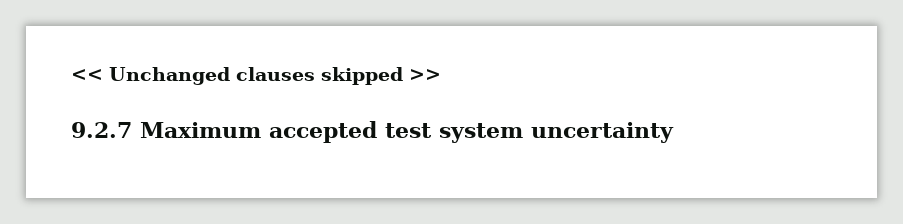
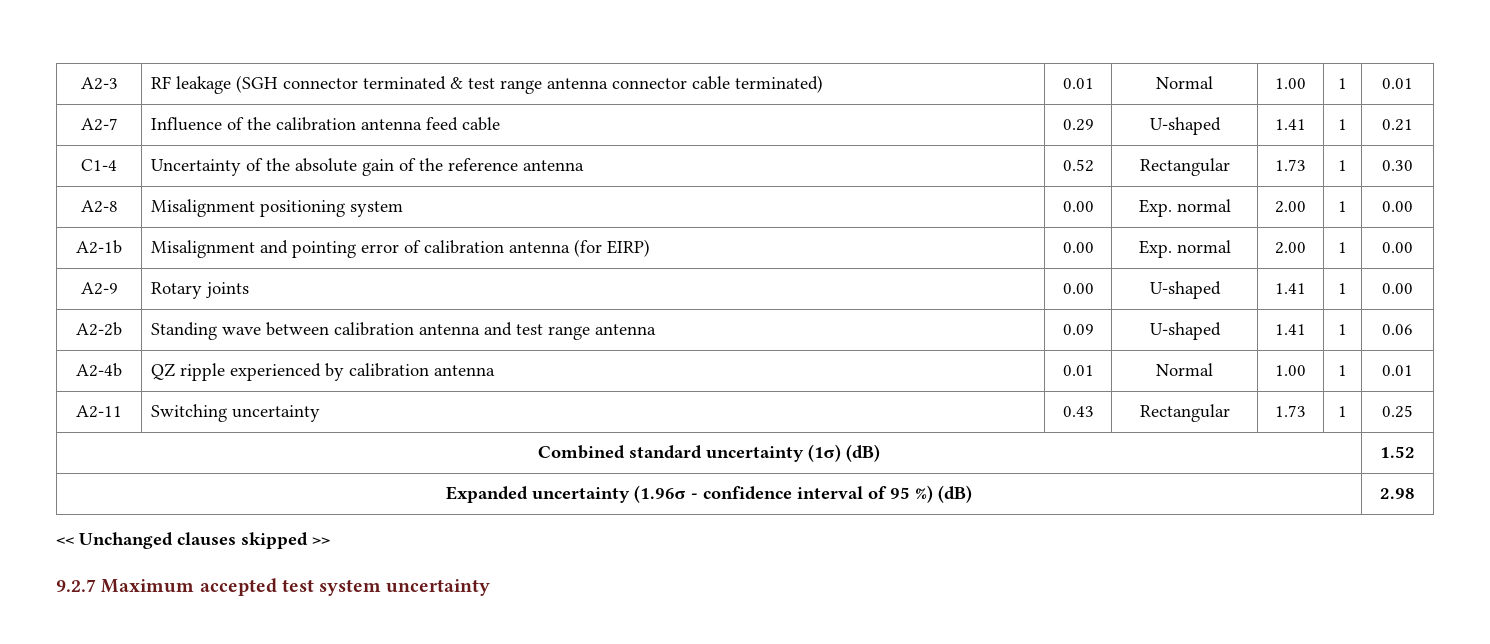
+ A2-3 | RF leakage (SGH connector terminated & test range antenna connector cable terminated) | 0.01 | Normal | 1.00 | 1 | 0.01
+ A2-7 | Influence of the calibration antenna feed cable | 0.29 | U-shaped | 1.41 | 1 | 0.21
+ C1-4 | Uncertainty of the absolute gain of the reference antenna | 0.52 | Rectangular | 1.73 | 1 | 0.30
+ A2-8 | Misalignment positioning system | 0.00 | Exp. normal | 2.00 | 1 | 0.00
+ A2-1b | Misalignment and pointing error of calibration antenna (for EIRP) | 0.00 | Exp. normal | 2.00 | 1 | 0.00
+ A2-9 | Rotary joints | 0.00 | U-shaped | 1.41 | 1 | 0.00
+ A2-2b | Standing wave between calibration antenna and test range antenna | 0.09 | U-shaped | 1.41 | 1 | 0.06
+ A2-4b | QZ ripple experienced by calibration antenna | 0.01 | Normal | 1.00 | 1 | 0.01
+ A2-11 | Switching uncertainty | 0.43 | Rectangular | 1.73 | 1 | 0.25
+ Combined standard uncertainty (1σ) (dB) | 1.52
+ Expanded uncertainty (1.96σ - confidence interval of 95 %) (dB) | 2.98

